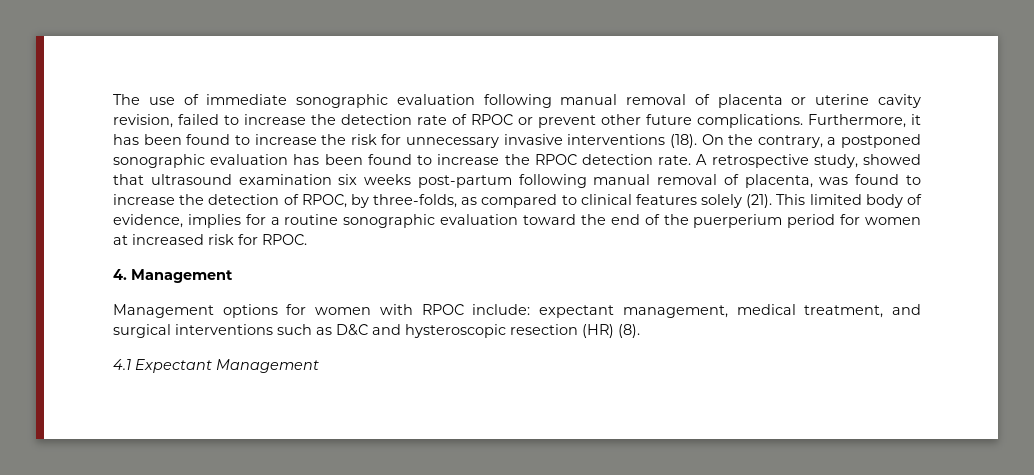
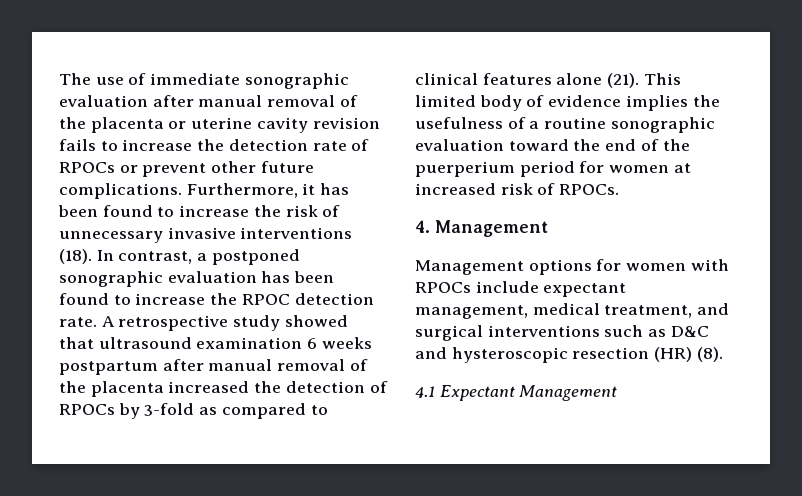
- The use of immediate sonographic evaluation following manual removal of placenta or uterine cavity revision, failed to increase the detection rate of RPOC or prevent other future complications.
+ The use of immediate sonographic evaluation after manual removal of the placenta or uterine cavity revision fails to increase the detection rate of RPOCs or prevent other future complications.
- Furthermore, it has been found to increase the risk for unnecessary invasive interventions (18).
+ Furthermore, it has been found to increase the risk of unnecessary invasive interventions (18).
- On the contrary, a postponed sonographic evaluation has been found to increase the RPOC detection rate.
+ In contrast, a postponed sonographic evaluation has been found to increase the RPOC detection rate.
- A retrospective study, showed that ultrasound examination six weeks post-partum following manual removal of placenta, was found to increase the detection of RPOC, by three-folds, as compared to clinical features solely (21).
+ A retrospective study showed that ultrasound examination 6 weeks postpartum after manual removal of the placenta increased the detection of RPOCs by 3-fold as compared to clinical features alone (21).
- This limited body of evidence, implies for a routine sonographic evaluation toward the end of the puerperium period for women at increased risk for RPOC.
+ This limited body of evidence implies the usefulness of a routine sonographic evaluation toward the end of the puerperium period for women at increased risk of RPOCs.
- Management options for women with RPOC include: expectant management, medical treatment, and surgical interventions such as D&C and hysteroscopic resection (HR) (8).
+ Management options for women with RPOCs include expectant management, medical treatment, and surgical interventions such as D&C and hysteroscopic resection (HR) (8).

